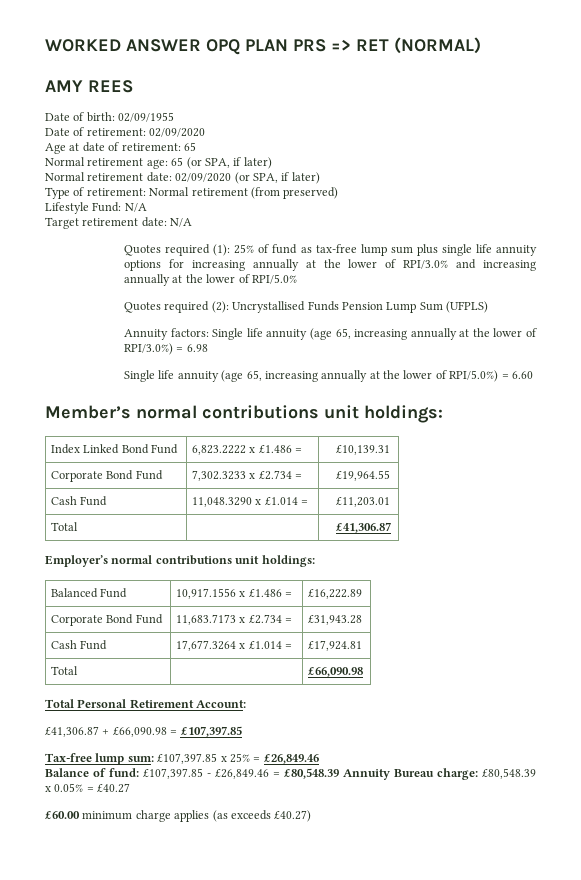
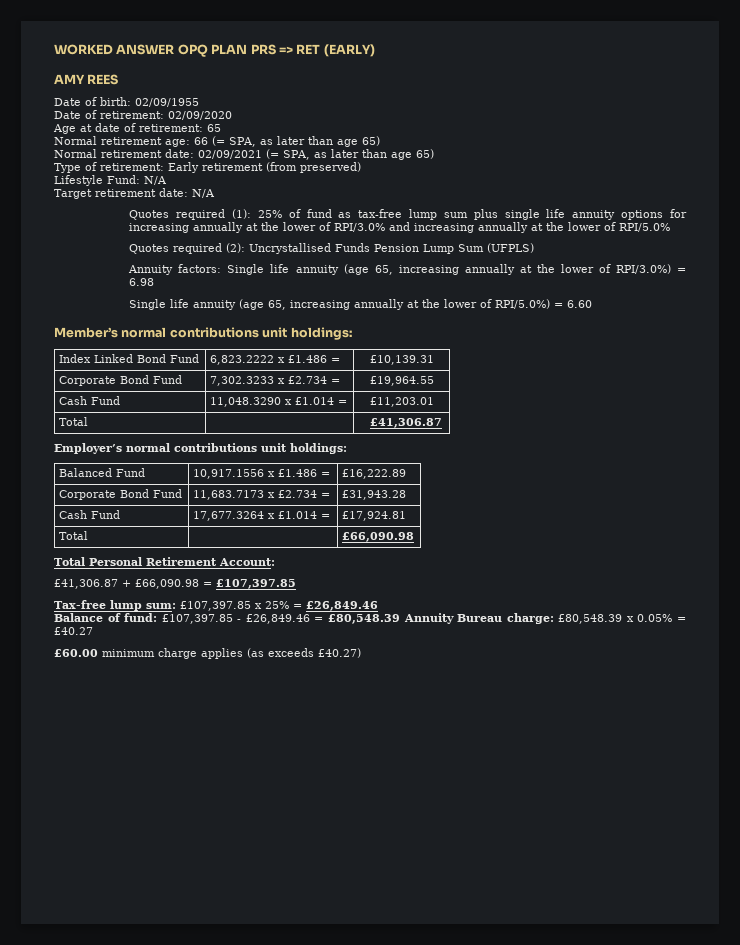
- WORKED ANSWER OPQ PLAN PRS => RET (NORMAL)
+ WORKED ANSWER OPQ PLAN PRS => RET (EARLY)
- Normal retirement age: 65 (or SPA, if later)
- Normal retirement date: 02/09/2020 (or SPA, if later)
+ Normal retirement age: 66 (= SPA, as later than age 65)
+ Normal retirement date: 02/09/2021 (= SPA, as later than age 65)
- Type of retirement: Normal retirement (from preserved)
+ Type of retirement: Early retirement (from preserved)

